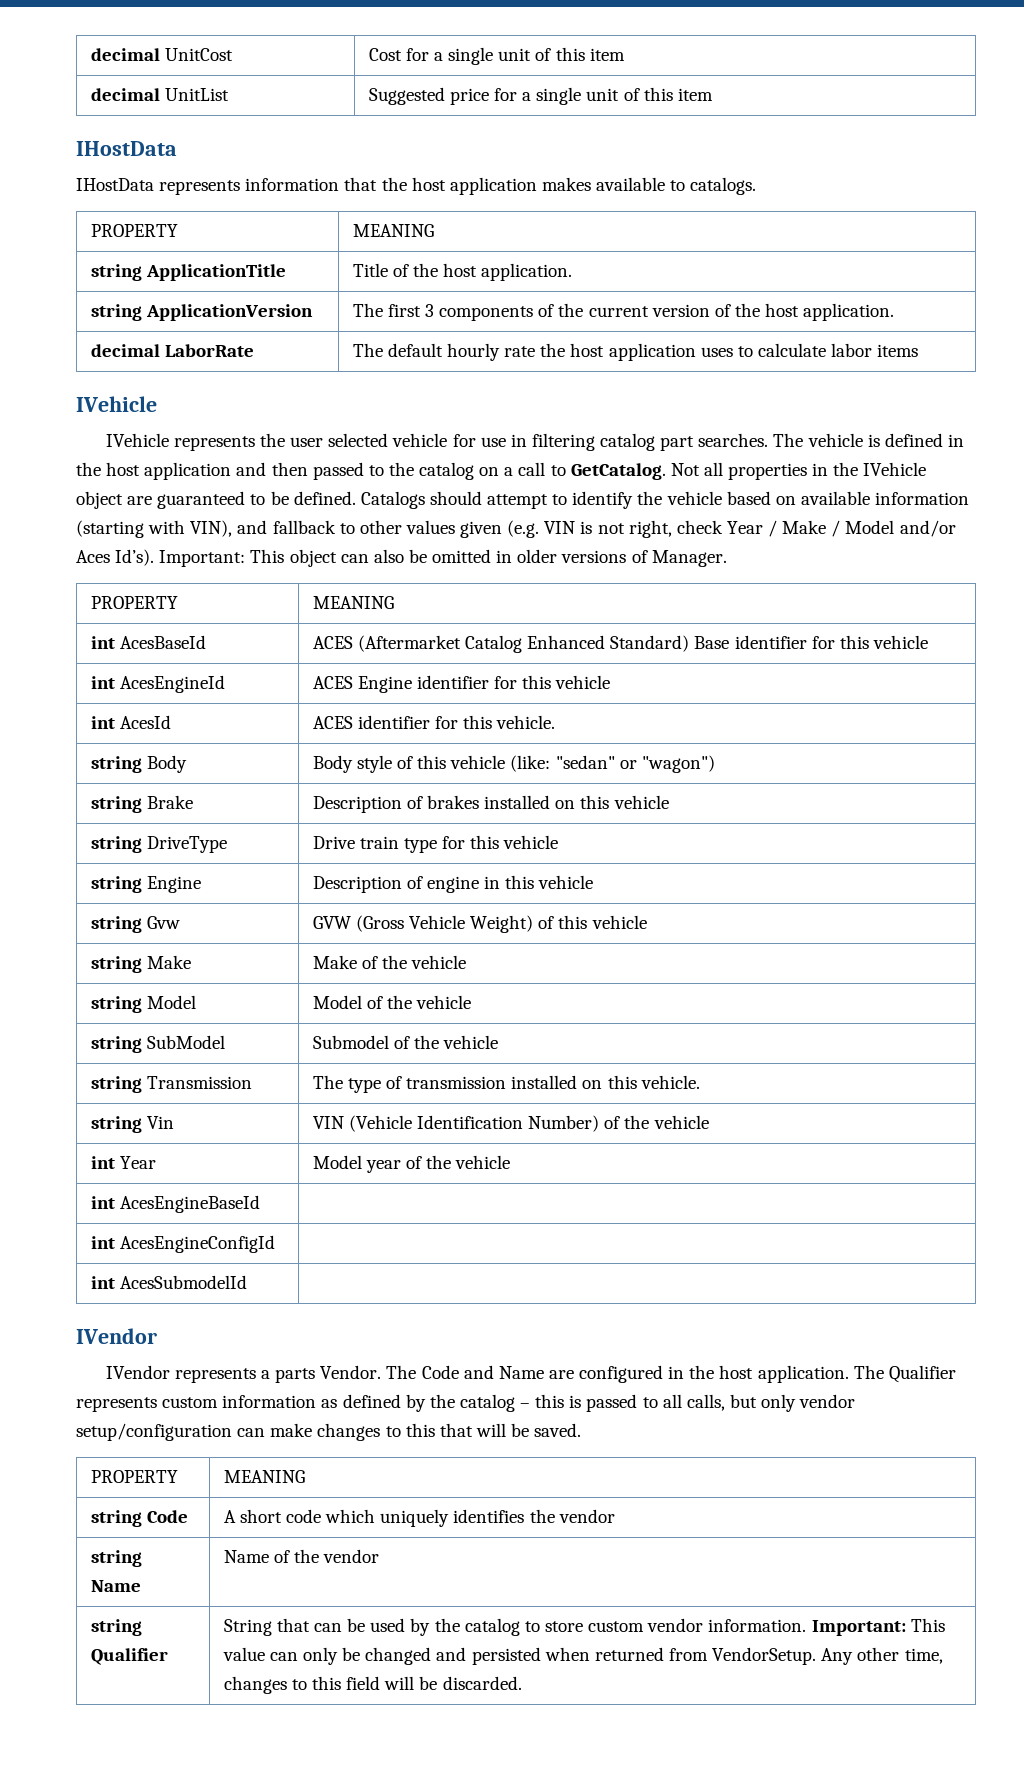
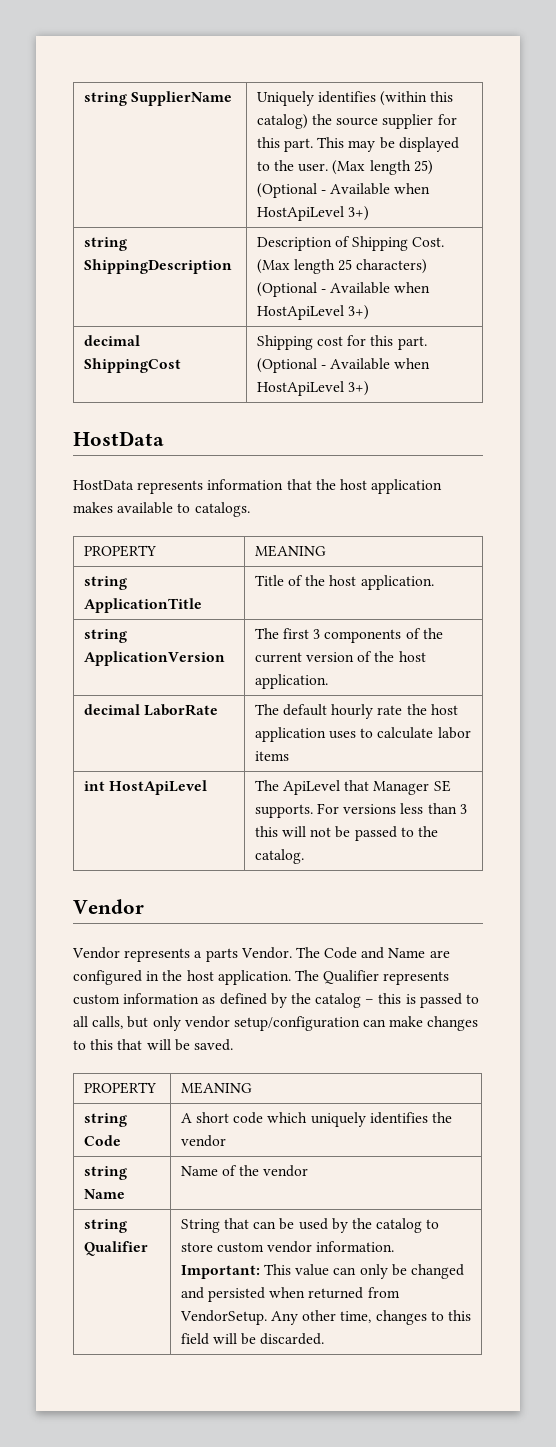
- decimal UnitCost | Cost for a single unit of this item
- decimal UnitList | Suggested price for a single unit of this item
- IHostData
- IHostData represents information that the host application makes available to catalogs.
+ string SupplierName | Uniquely identifies (within this catalog) the source supplier for this part. This may be displayed to the user. (Max length 25) (Optional - Available when HostApiLevel 3+)
+ string ShippingDescription | Description of Shipping Cost. (Max length 25 characters) (Optional - Available when HostApiLevel 3+)
+ decimal ShippingCost | Shipping cost for this part. (Optional - Available when HostApiLevel 3+)
+ HostData
+ HostData represents information that the host application makes available to catalogs.
  decimal LaborRate | The default hourly rate the host application uses to calculate labor items
- IVehicle
- IVehicle represents the user selected vehicle for use in filtering catalog part searches. The vehicle is defined in the host application and then passed to the catalog on a call to GetCatalog. Not all properties in the IVehicle object are guaranteed to be defined. Catalogs should attempt to identify the vehicle based on available information (starting with VIN), and fallback to other values given (e.g. VIN is not right, check Year / Make / Model and/or Aces Id’s). Important: This object can also be omitted in older versions of Manager.
- PROPERTY | MEANING
- int AcesBaseId | ACES (Aftermarket Catalog Enhanced Standard) Base identifier for this vehicle
- int AcesEngineId | ACES Engine identifier for this vehicle
- int AcesId | ACES identifier for this vehicle.
- string Body | Body style of this vehicle (like: "sedan" or "wagon")
- string Brake | Description of brakes installed on this vehicle
- string DriveType | Drive train type for this vehicle
- string Engine | Description of engine in this vehicle
- string Gvw | GVW (Gross Vehicle Weight) of this vehicle
- string Make | Make of the vehicle
- string Model | Model of the vehicle
- string SubModel | Submodel of the vehicle
- string Transmission | The type of transmission installed on this vehicle.
- string Vin | VIN (Vehicle Identification Number) of the vehicle
- int Year | Model year of the vehicle
- int AcesEngineBaseId |
- int AcesEngineConfigId |
- int AcesSubmodelId |
- IVendor
- IVendor represents a parts Vendor.
+ int HostApiLevel | The ApiLevel that Manager SE supports. For versions less than 3 this will not be passed to the catalog.
+ Vendor
+ Vendor represents a parts Vendor.

